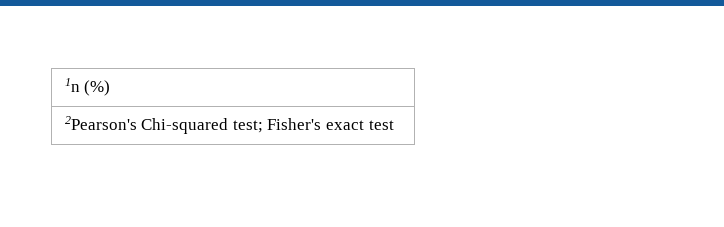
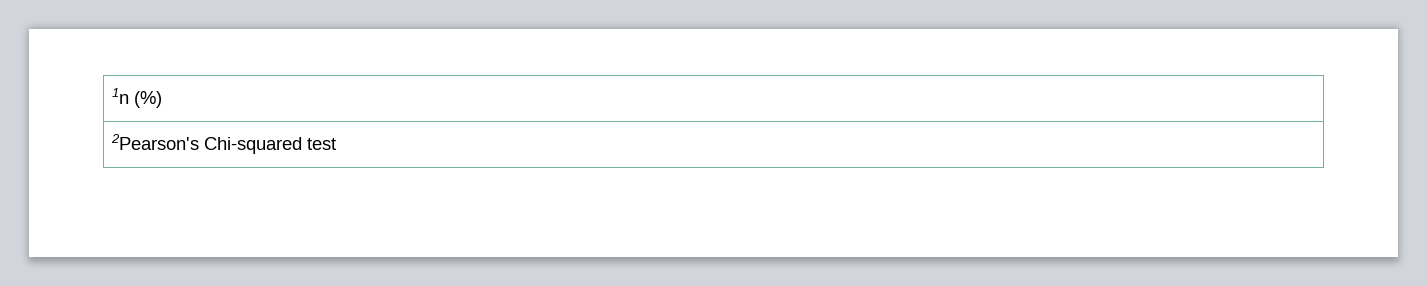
- 2Pearson's Chi-squared test; Fisher's exact test
+ 2Pearson's Chi-squared test

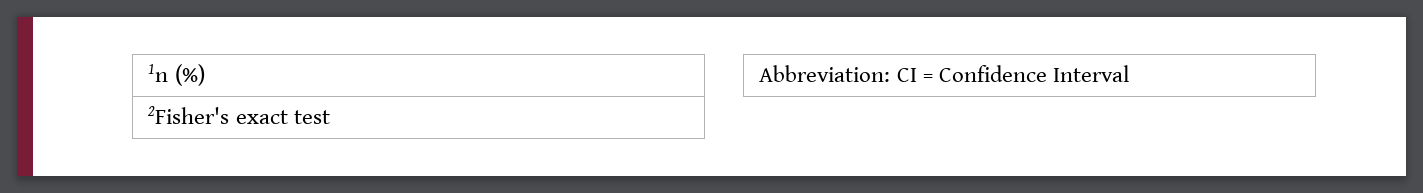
- 2Pearson's Chi-squared test
+ 2Fisher's exact test
+ Abbreviation: CI = Confidence Interval

